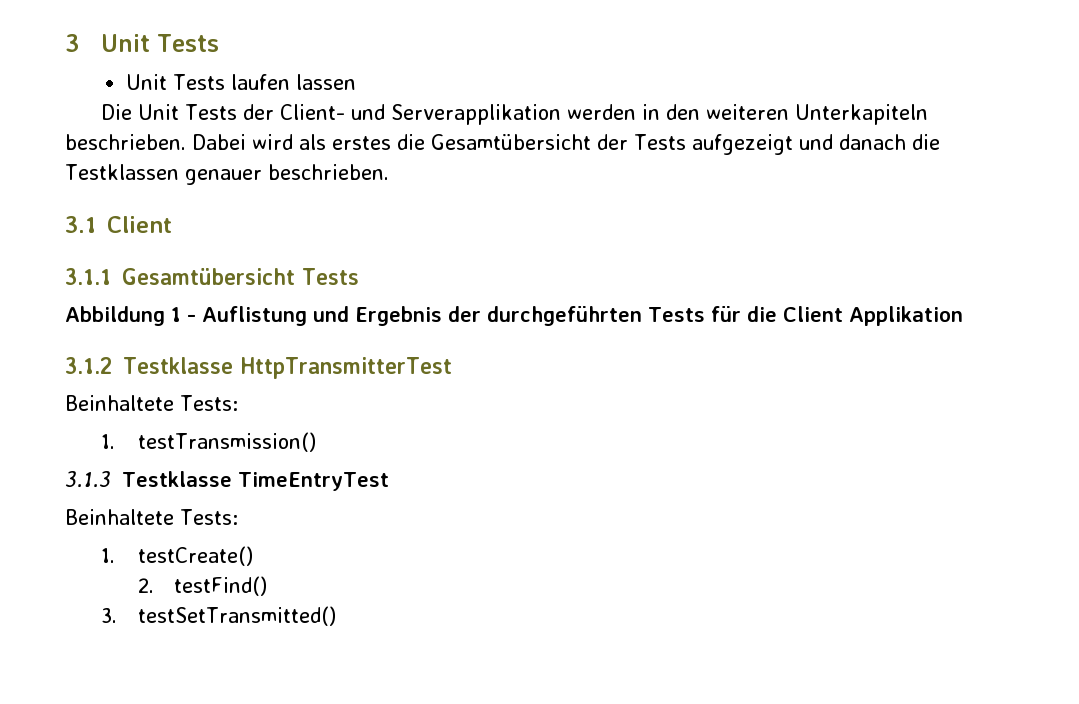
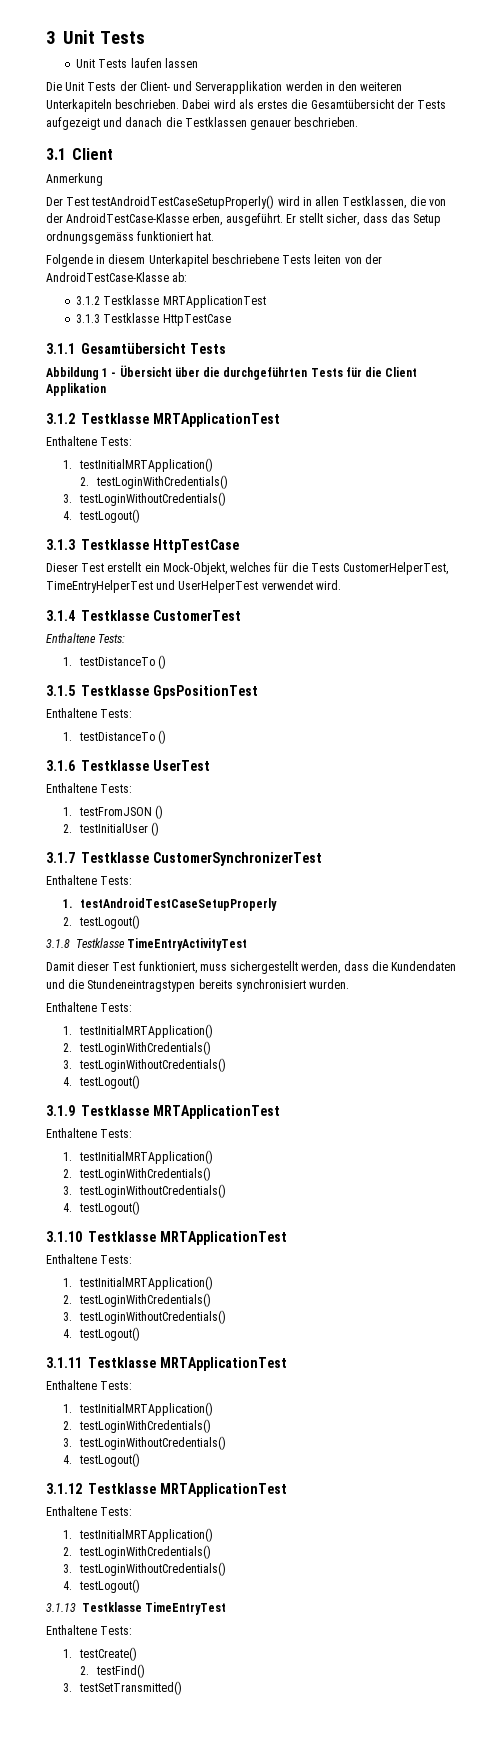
+ Anmerkung
+ Der Test testAndroidTestCaseSetupProperly() wird in allen Testklassen, die von der AndroidTestCase-Klasse erben, ausgeführt. Er stellt sicher, dass das Setup ordnungsgemäss funktioniert hat.
+ Folgende in diesem Unterkapitel beschriebene Tests leiten von der AndroidTestCase-Klasse ab:
+ 3.1.2 Testklasse MRTApplicationTest
+ 3.1.3 Testklasse HttpTestCase
- Abbildung 1 - Auflistung und Ergebnis der durchgeführten Tests für die Client Applikation
- 3.1.2 Testklasse HttpTransmitterTest
- Beinhaltete Tests:
- 1. testTransmission()
- 3.1.3 Testklasse TimeEntryTest
- Beinhaltete Tests:
+ Abbildung 1 - Übersicht über die durchgeführten Tests für die Client Applikation
+ 3.1.2 Testklasse MRTApplicationTest
+ Enthaltene Tests:
+ 1. testInitialMRTApplication()
+ 2. testLoginWithCredentials()
+ 3. testLoginWithoutCredentials()
+ 4. testLogout()
+ 3.1.3 Testklasse HttpTestCase
+ Dieser Test erstellt ein Mock-Objekt, welches für die Tests CustomerHelperTest, TimeEntryHelperTest und UserHelperTest verwendet wird.
+ 3.1.4 Testklasse CustomerTest
+ Enthaltene Tests:
+ 1. testDistanceTo ()
+ 3.1.5 Testklasse GpsPositionTest
+ Enthaltene Tests:
+ 1. testDistanceTo ()
+ 3.1.6 Testklasse UserTest
+ Enthaltene Tests:
+ 1. testFromJSON ()
+ 2. testInitialUser ()
+ 3.1.7 Testklasse CustomerSynchronizerTest
+ Enthaltene Tests:
+ 1. testAndroidTestCaseSetupProperly
+ 2. testLogout()
+ 3.1.8 Testklasse TimeEntryActivityTest
+ Damit dieser Test funktioniert, muss sichergestellt werden, dass die Kundendaten und die Stundeneintragstypen bereits synchronisiert wurden.
+ Enthaltene Tests:
+ 1. testInitialMRTApplication()
+ 2. testLoginWithCredentials()
+ 3. testLoginWithoutCredentials()
+ 4. testLogout()
+ 3.1.9 Testklasse MRTApplicationTest
+ Enthaltene Tests:
+ 1. testInitialMRTApplication()
+ 2. testLoginWithCredentials()
+ 3. testLoginWithoutCredentials()
+ 4. testLogout()
+ 3.1.10 Testklasse MRTApplicationTest
+ Enthaltene Tests:
+ 1. testInitialMRTApplication()
+ 2. testLoginWithCredentials()
+ 3. testLoginWithoutCredentials()
+ 4. testLogout()
+ 3.1.11 Testklasse MRTApplicationTest
+ Enthaltene Tests:
+ 1. testInitialMRTApplication()
+ 2. testLoginWithCredentials()
+ 3. testLoginWithoutCredentials()
+ 4. testLogout()
+ 3.1.12 Testklasse MRTApplicationTest
+ Enthaltene Tests:
+ 1. testInitialMRTApplication()
+ 2. testLoginWithCredentials()
+ 3. testLoginWithoutCredentials()
+ 4. testLogout()
+ 3.1.13 Testklasse TimeEntryTest
+ Enthaltene Tests:

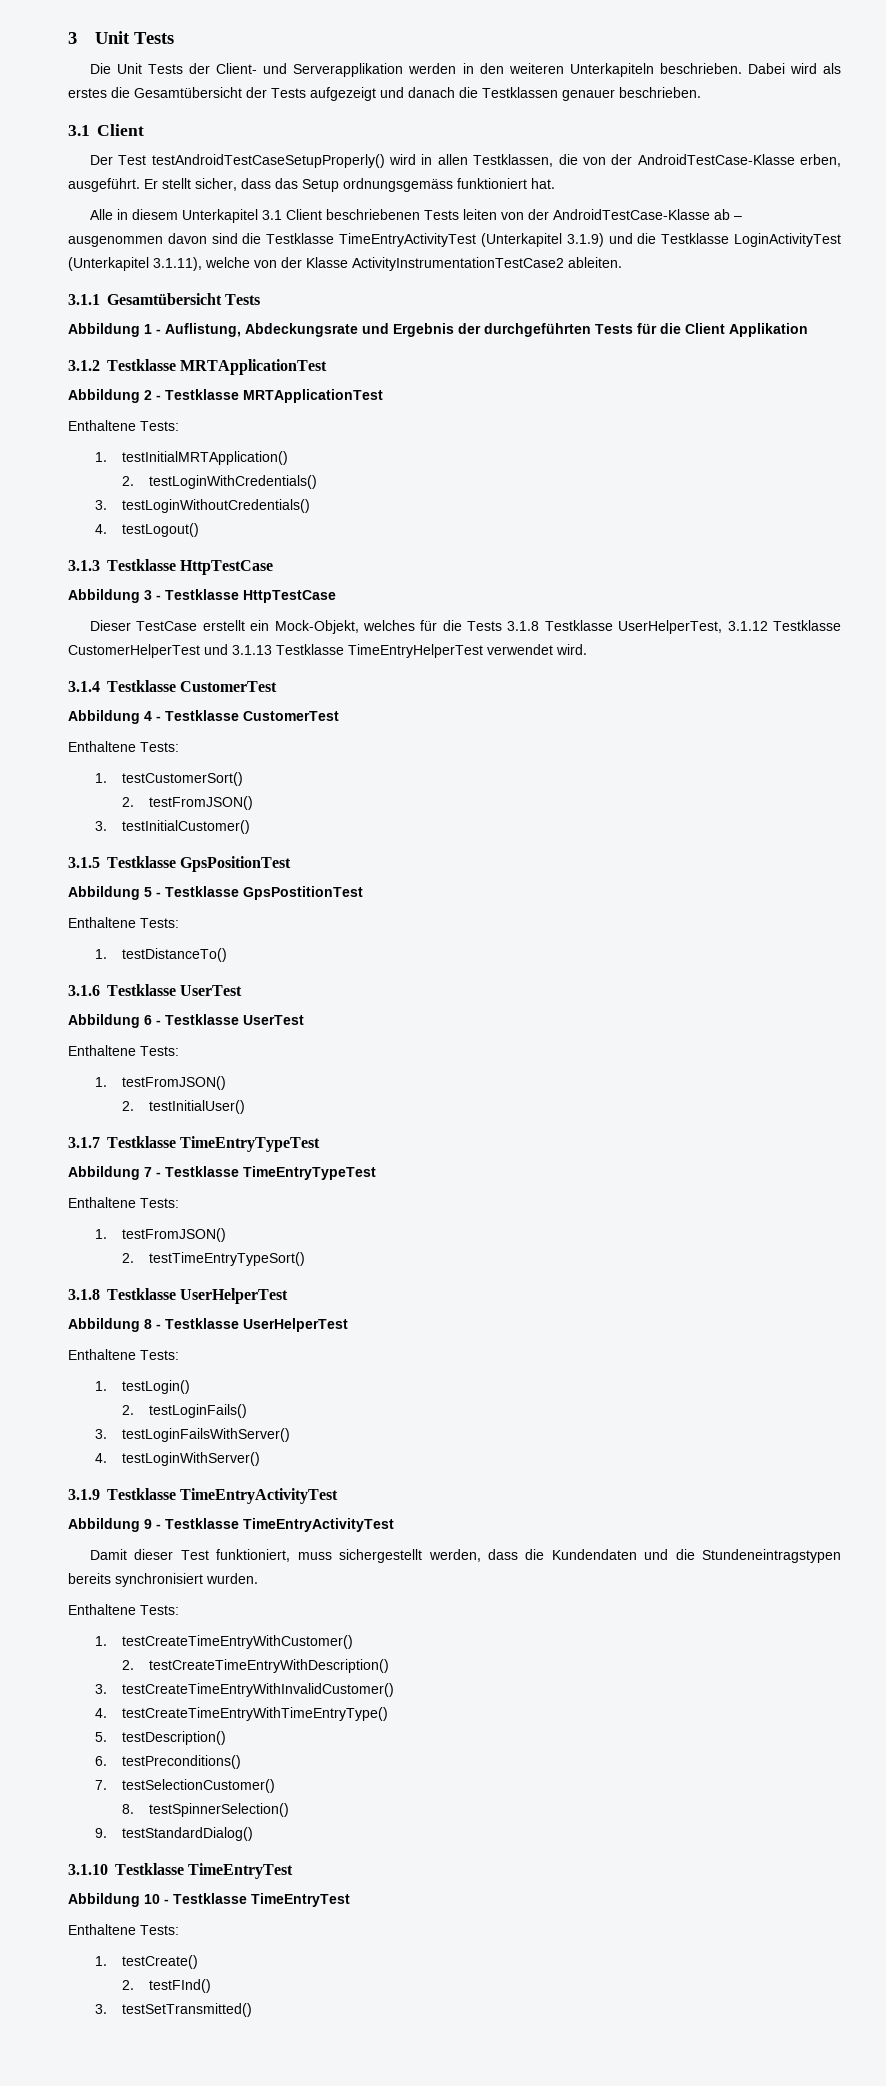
- Unit Tests laufen lassen
- Anmerkung
- Folgende in diesem Unterkapitel beschriebene Tests leiten von der AndroidTestCase-Klasse ab:
- 3.1.2 Testklasse MRTApplicationTest
- 3.1.3 Testklasse HttpTestCase
+ Alle in diesem Unterkapitel 3.1 Client beschriebenen Tests leiten von der AndroidTestCase-Klasse ab – ausgenommen davon sind die Testklasse TimeEntryActivityTest (Unterkapitel 3.1.9) und die Testklasse LoginActivityTest (Unterkapitel 3.1.11), welche von der Klasse ActivityInstrumentationTestCase2 ableiten.
- Abbildung 1 - Übersicht über die durchgeführten Tests für die Client Applikation
+ Abbildung 1 - Auflistung, Abdeckungsrate und Ergebnis der durchgeführten Tests für die Client Applikation
+ Abbildung 2 - Testklasse MRTApplicationTest
+ Abbildung 3 - Testklasse HttpTestCase
- Dieser Test erstellt ein Mock-Objekt, welches für die Tests CustomerHelperTest, TimeEntryHelperTest und UserHelperTest verwendet wird.
+ Dieser TestCase erstellt ein Mock-Objekt, welches für die Tests 3.1.8 Testklasse UserHelperTest, 3.1.12 Testklasse CustomerHelperTest und 3.1.13 Testklasse TimeEntryHelperTest verwendet wird.
  3.1.4 Testklasse CustomerTest
+ Abbildung 4 - Testklasse CustomerTest
  Enthaltene Tests:
- 1. testDistanceTo ()
+ 1. testCustomerSort()
+ 2. testFromJSON()
+ 3. testInitialCustomer()
  3.1.5 Testklasse GpsPositionTest
+ Abbildung 5 - Testklasse GpsPostitionTest
  Enthaltene Tests:
- 1. testDistanceTo ()
+ 1. testDistanceTo()
  3.1.6 Testklasse UserTest
+ Abbildung 6 - Testklasse UserTest
  Enthaltene Tests:
- 1. testFromJSON ()
- 2. testInitialUser ()
+ 1. testFromJSON()
+ 2. testInitialUser()
- 3.1.7 Testklasse CustomerSynchronizerTest
+ 3.1.7 Testklasse TimeEntryTypeTest
+ Abbildung 7 - Testklasse TimeEntryTypeTest
  Enthaltene Tests:
- 1. testAndroidTestCaseSetupProperly
- 2. testLogout()
- 3.1.8 Testklasse TimeEntryActivityTest
+ 1. testFromJSON()
+ 2. testTimeEntryTypeSort()
+ 3.1.8 Testklasse UserHelperTest
+ Abbildung 8 - Testklasse UserHelperTest
+ Enthaltene Tests:
+ 1. testLogin()
+ 2. testLoginFails()
+ 3. testLoginFailsWithServer()
+ 4. testLoginWithServer()
+ 3.1.9 Testklasse TimeEntryActivityTest
+ Abbildung 9 - Testklasse TimeEntryActivityTest
  Damit dieser Test funktioniert, muss sichergestellt werden, dass die Kundendaten und die Stundeneintragstypen bereits synchronisiert wurden.
  Enthaltene Tests:
- 1. testInitialMRTApplication()
- 2. testLoginWithCredentials()
- 3. testLoginWithoutCredentials()
- 4. testLogout()
- 3.1.9 Testklasse MRTApplicationTest
- Enthaltene Tests:
- 1. testInitialMRTApplication()
- 2. testLoginWithCredentials()
- 3. testLoginWithoutCredentials()
- 4. testLogout()
- 3.1.10 Testklasse MRTApplicationTest
- Enthaltene Tests:
- 1. testInitialMRTApplication()
- 2. testLoginWithCredentials()
- 3. testLoginWithoutCredentials()
- 4. testLogout()
- 3.1.11 Testklasse MRTApplicationTest
- Enthaltene Tests:
- 1. testInitialMRTApplication()
- 2. testLoginWithCredentials()
- 3. testLoginWithoutCredentials()
- 4. testLogout()
- 3.1.12 Testklasse MRTApplicationTest
- Enthaltene Tests:
- 1. testInitialMRTApplication()
- 2. testLoginWithCredentials()
- 3. testLoginWithoutCredentials()
- 4. testLogout()
- 3.1.13 Testklasse TimeEntryTest
+ 1. testCreateTimeEntryWithCustomer()
+ 2. testCreateTimeEntryWithDescription()
+ 3. testCreateTimeEntryWithInvalidCustomer()
+ 4. testCreateTimeEntryWithTimeEntryType()
+ 5. testDescription()
+ 6. testPreconditions()
+ 7. testSelectionCustomer()
+ 8. testSpinnerSelection()
+ 9. testStandardDialog()
+ 3.1.10 Testklasse TimeEntryTest
+ Abbildung 10 - Testklasse TimeEntryTest
- 2. testFind()
+ 2. testFInd()

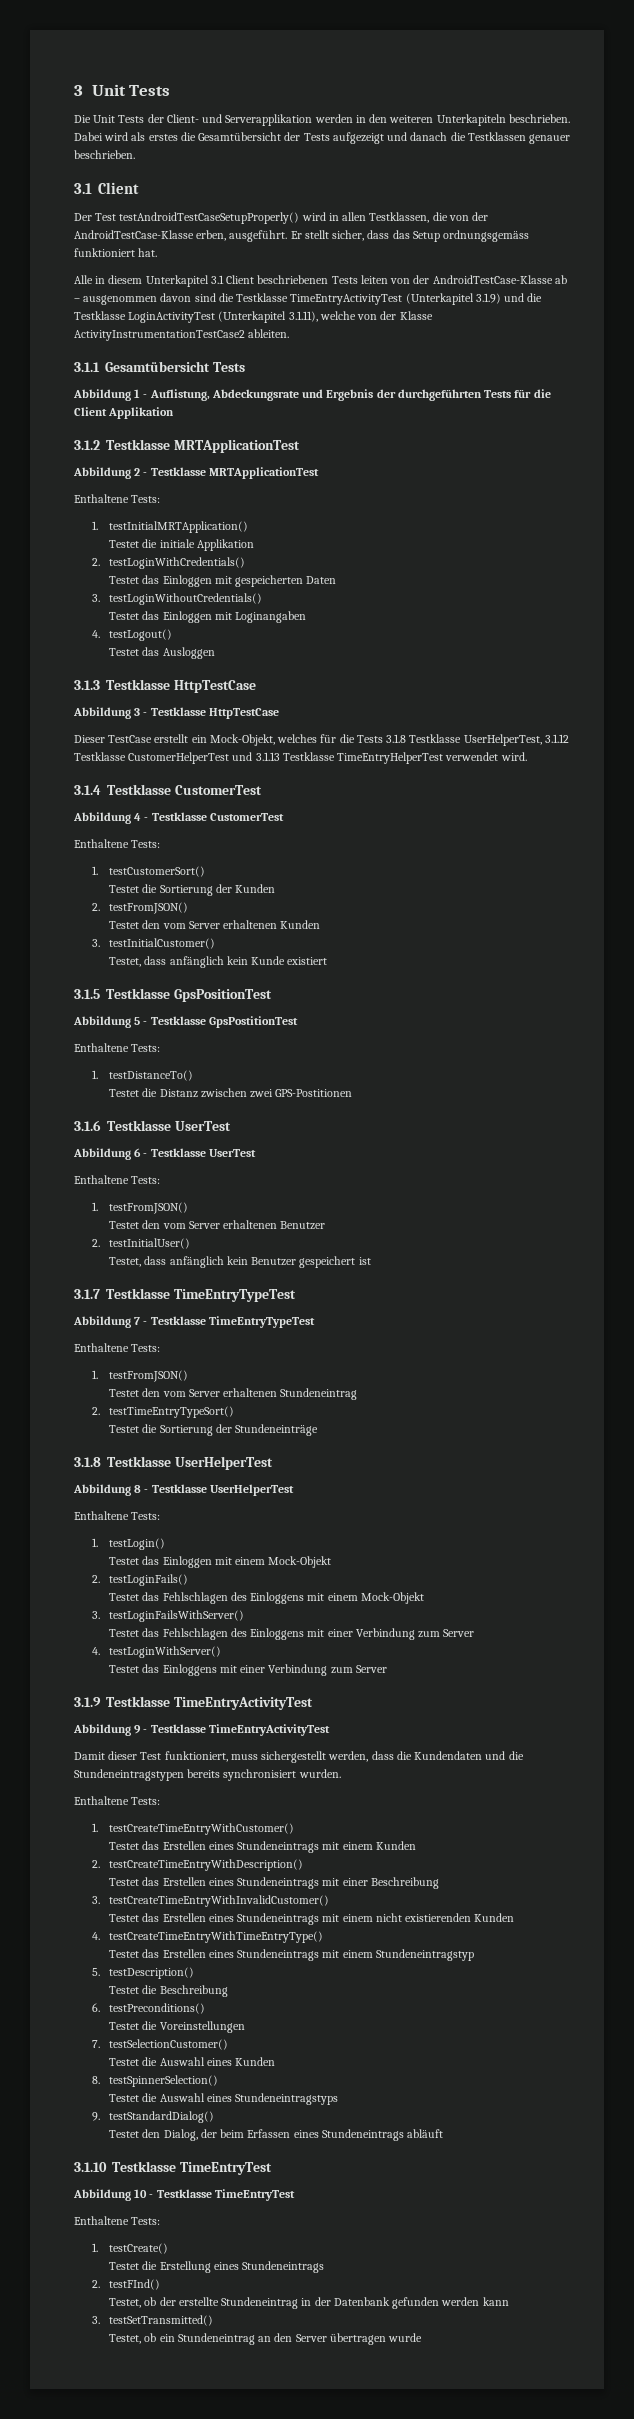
+ Testet die initiale Applikation
  2. testLoginWithCredentials()
+ Testet das Einloggen mit gespeicherten Daten
  3. testLoginWithoutCredentials()
+ Testet das Einloggen mit Loginangaben
+ Testet das Ausloggen
+ Testet die Sortierung der Kunden
  2. testFromJSON()
+ Testet den vom Server erhaltenen Kunden
  3. testInitialCustomer()
+ Testet, dass anfänglich kein Kunde existiert
+ Testet die Distanz zwischen zwei GPS-Postitionen
+ Testet den vom Server erhaltenen Benutzer
  2. testInitialUser()
+ Testet, dass anfänglich kein Benutzer gespeichert ist
+ Testet den vom Server erhaltenen Stundeneintrag
  2. testTimeEntryTypeSort()
+ Testet die Sortierung der Stundeneinträge
+ Testet das Einloggen mit einem Mock-Objekt
  2. testLoginFails()
+ Testet das Fehlschlagen des Einloggens mit einem Mock-Objekt
  3. testLoginFailsWithServer()
+ Testet das Fehlschlagen des Einloggens mit einer Verbindung zum Server
  4. testLoginWithServer()
+ Testet das Einloggens mit einer Verbindung zum Server
+ Testet das Erstellen eines Stundeneintrags mit einem Kunden
  2. testCreateTimeEntryWithDescription()
+ Testet das Erstellen eines Stundeneintrags mit einer Beschreibung
  3. testCreateTimeEntryWithInvalidCustomer()
+ Testet das Erstellen eines Stundeneintrags mit einem nicht existierenden Kunden
  4. testCreateTimeEntryWithTimeEntryType()
+ Testet das Erstellen eines Stundeneintrags mit einem Stundeneintragstyp
+ Testet die Beschreibung
+ Testet die Voreinstellungen
+ Testet die Auswahl eines Kunden
  8. testSpinnerSelection()
+ Testet die Auswahl eines Stundeneintragstyps
  9. testStandardDialog()
+ Testet den Dialog, der beim Erfassen eines Stundeneintrags abläuft
+ Testet die Erstellung eines Stundeneintrags
  2. testFInd()
+ Testet, ob der erstellte Stundeneintrag in der Datenbank gefunden werden kann
  3. testSetTransmitted()
+ Testet, ob ein Stundeneintrag an den Server übertragen wurde

